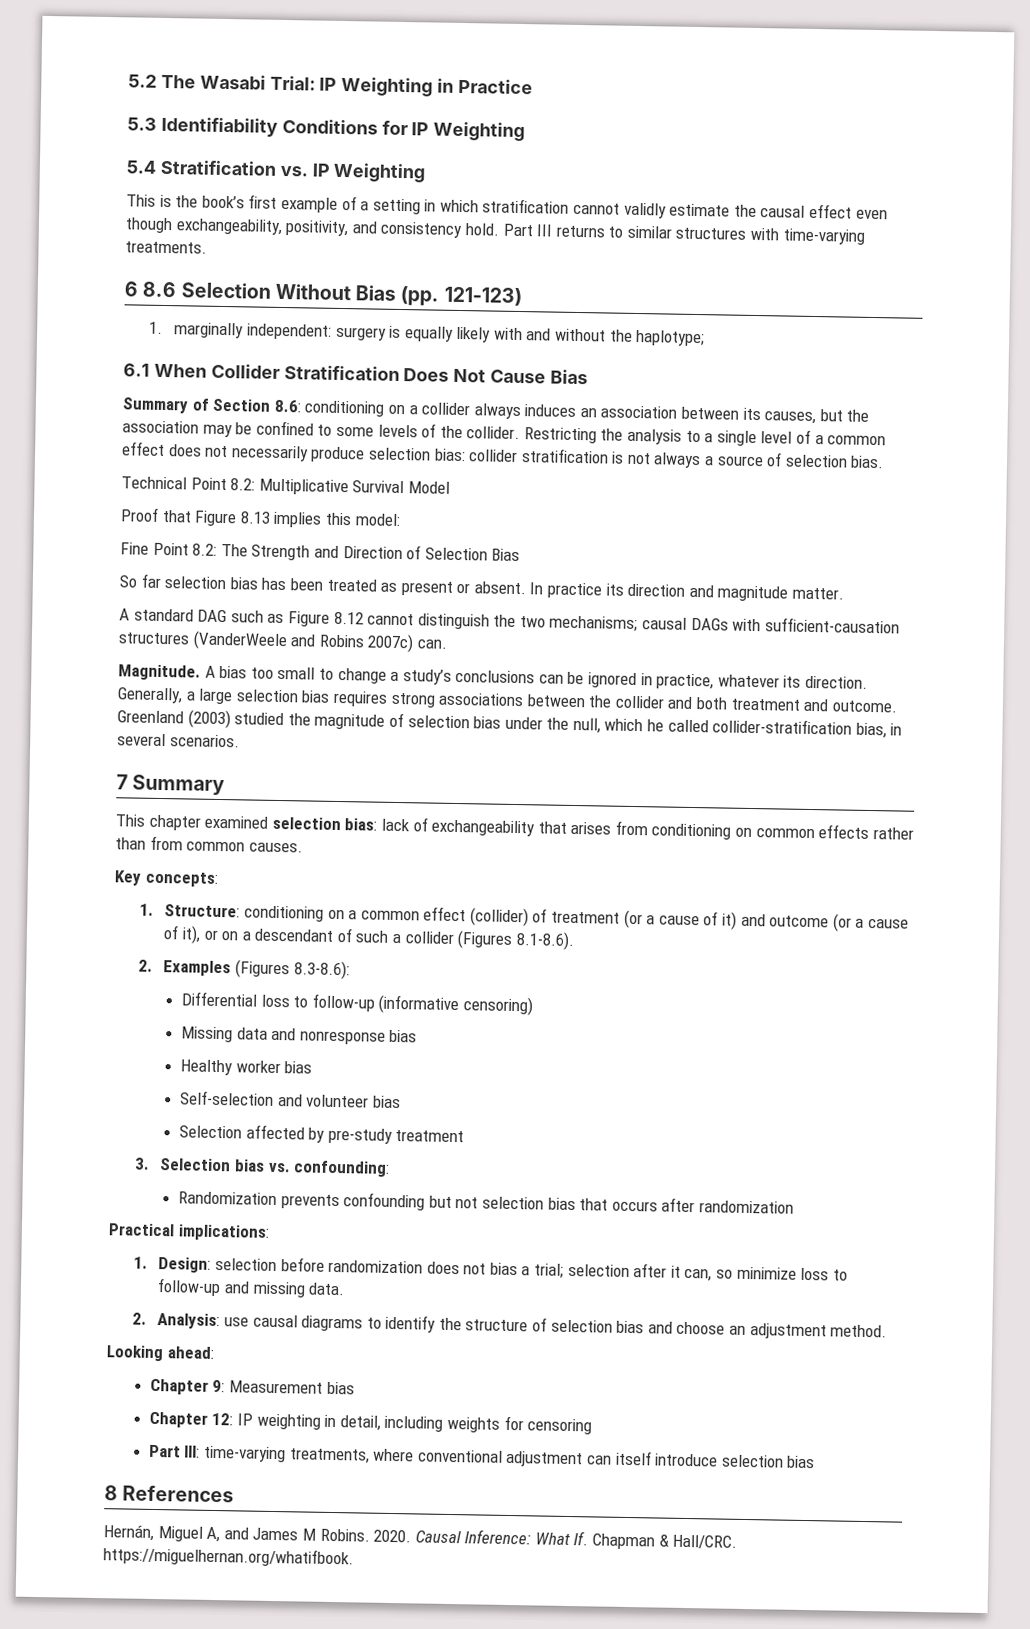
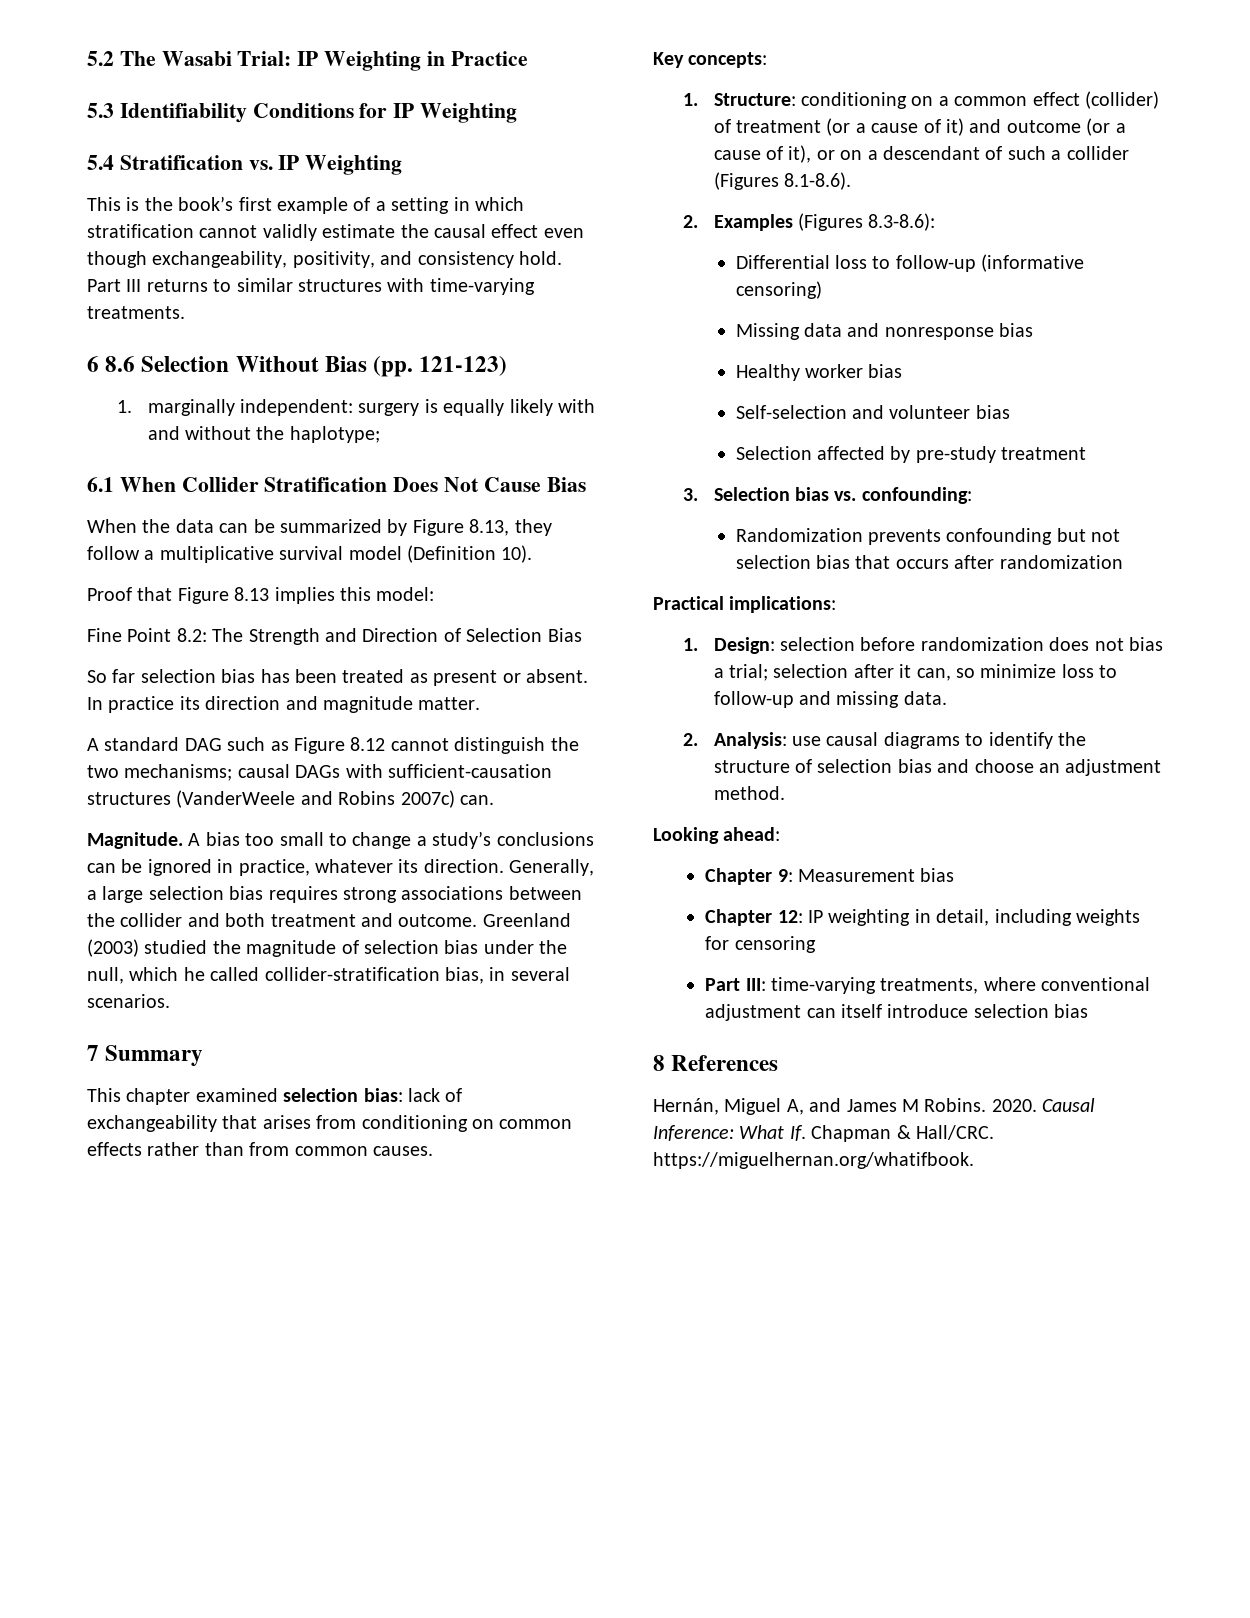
- Summary of Section 8.6: conditioning on a collider always induces an association between its causes, but the association may be confined to some levels of the collider. Restricting the analysis to a single level of a common effect does not necessarily produce selection bias: collider stratification is not always a source of selection bias.
- Technical Point 8.2: Multiplicative Survival Model
+ When the data can be summarized by Figure 8.13, they follow a multiplicative survival model (Definition 10).

